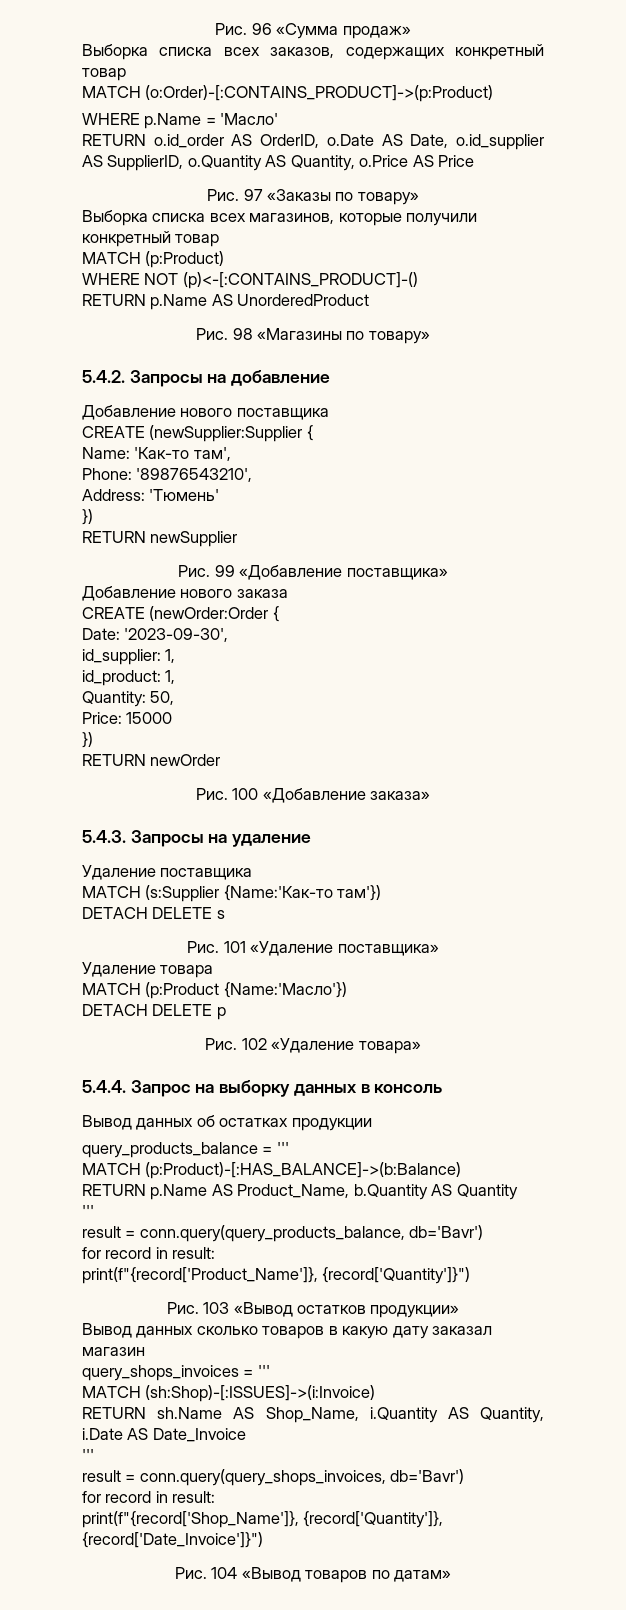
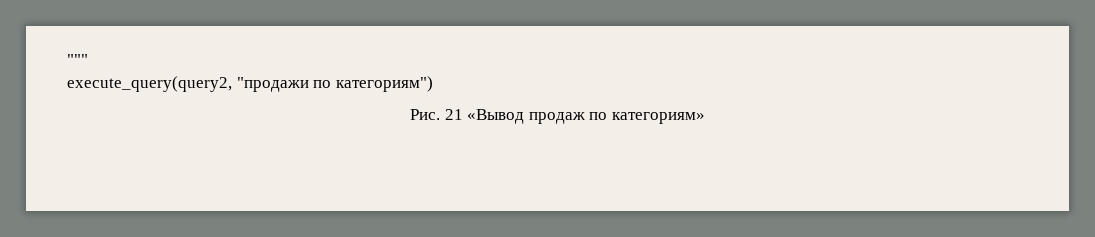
- Рис. 96 «Сумма продаж»
- Выборка списка всех заказов, содержащих конкретный товар
- MATCH (o:Order)-[:CONTAINS_PRODUCT]->(p:Product)
- WHERE p.Name = 'Масло'
- RETURN o.id_order AS OrderID, o.Date AS Date, o.id_supplier AS SupplierID, o.Quantity AS Quantity, o.Price AS Price
- Рис. 97 «Заказы по товару»
- Выборка списка всех магазинов, которые получили конкретный товар
- MATCH (p:Product)
- WHERE NOT (p)<-[:CONTAINS_PRODUCT]-()
- RETURN p.Name AS UnorderedProduct
- Рис. 98 «Магазины по товару»
- 5.4.2. Запросы на добавление
- Добавление нового поставщика
- CREATE (newSupplier:Supplier {
- Name: 'Как-то там',
- Phone: '89876543210',
- Address: 'Тюмень'
- })
- RETURN newSupplier
- Рис. 99 «Добавление поставщика»
- Добавление нового заказа
- CREATE (newOrder:Order {
- Date: '2023-09-30',
- id_supplier: 1,
- id_product: 1,
- Quantity: 50,
- Price: 15000
- })
- RETURN newOrder
- Рис. 100 «Добавление заказа»
- 5.4.3. Запросы на удаление
- Удаление поставщика
- MATCH (s:Supplier {Name:'Как-то там'})
- DETACH DELETE s
- Рис. 101 «Удаление поставщика»
- Удаление товара
- MATCH (p:Product {Name:'Масло'})
- DETACH DELETE p
- Рис. 102 «Удаление товара»
- 5.4.4. Запрос на выборку данных в консоль
- Вывод данных об остатках продукции
- query_products_balance = '''
- MATCH (p:Product)-[:HAS_BALANCE]->(b:Balance)
- RETURN p.Name AS Product_Name, b.Quantity AS Quantity
- '''
- result = conn.query(query_products_balance, db='Bavr')
- for record in result:
- print(f"{record['Product_Name']}, {record['Quantity']}")
- Рис. 103 «Вывод остатков продукции»
- Вывод данных сколько товаров в какую дату заказал магазин
- query_shops_invoices = '''
- MATCH (sh:Shop)-[:ISSUES]->(i:Invoice)
- RETURN sh.Name AS Shop_Name, i.Quantity AS Quantity, i.Date AS Date_Invoice
- '''
- result = conn.query(query_shops_invoices, db='Bavr')
- for record in result:
- print(f"{record['Shop_Name']}, {record['Quantity']}, {record['Date_Invoice']}")
- Рис. 104 «Вывод товаров по датам»
+ """
+ execute_query(query2, "продажи по категориям")
+ Рис. 21 «Вывод продаж по категориям»

